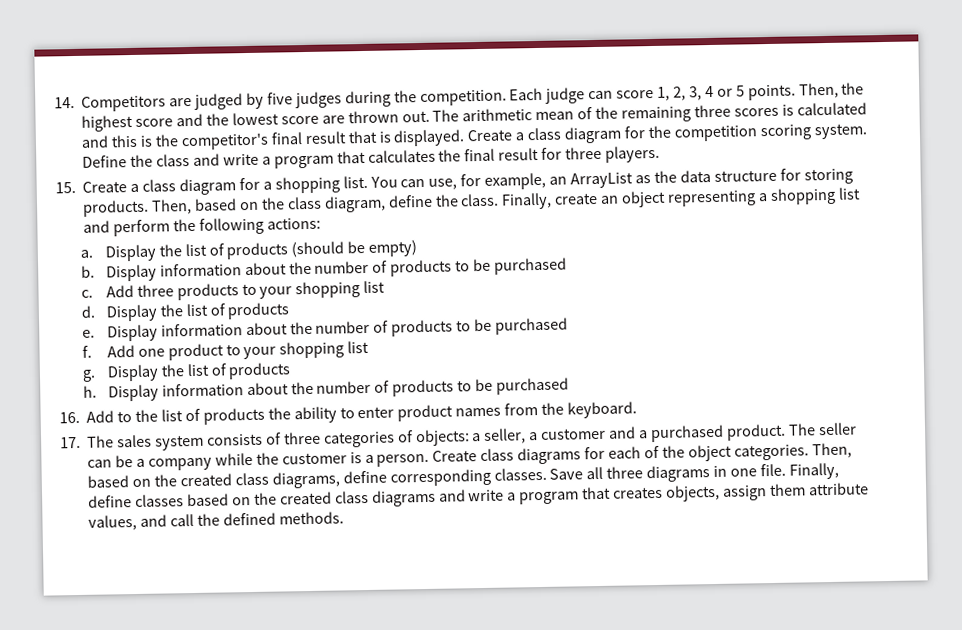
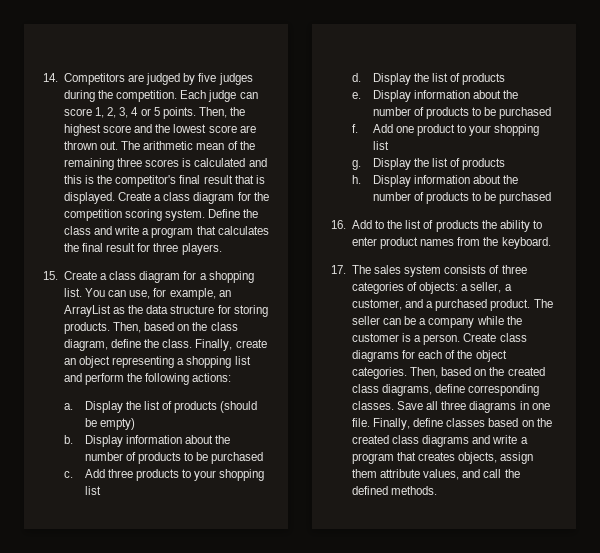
- 17. The sales system consists of three categories of objects: a seller, a customer and a purchased product.
+ 17. The sales system consists of three categories of objects: a seller, a customer, and a purchased product.

